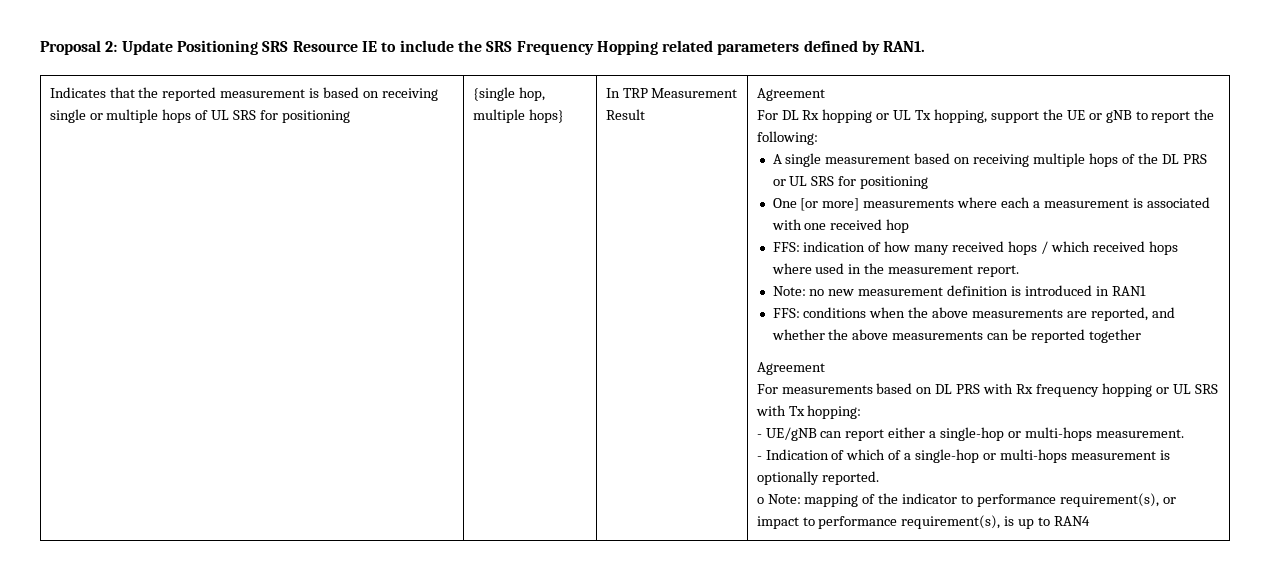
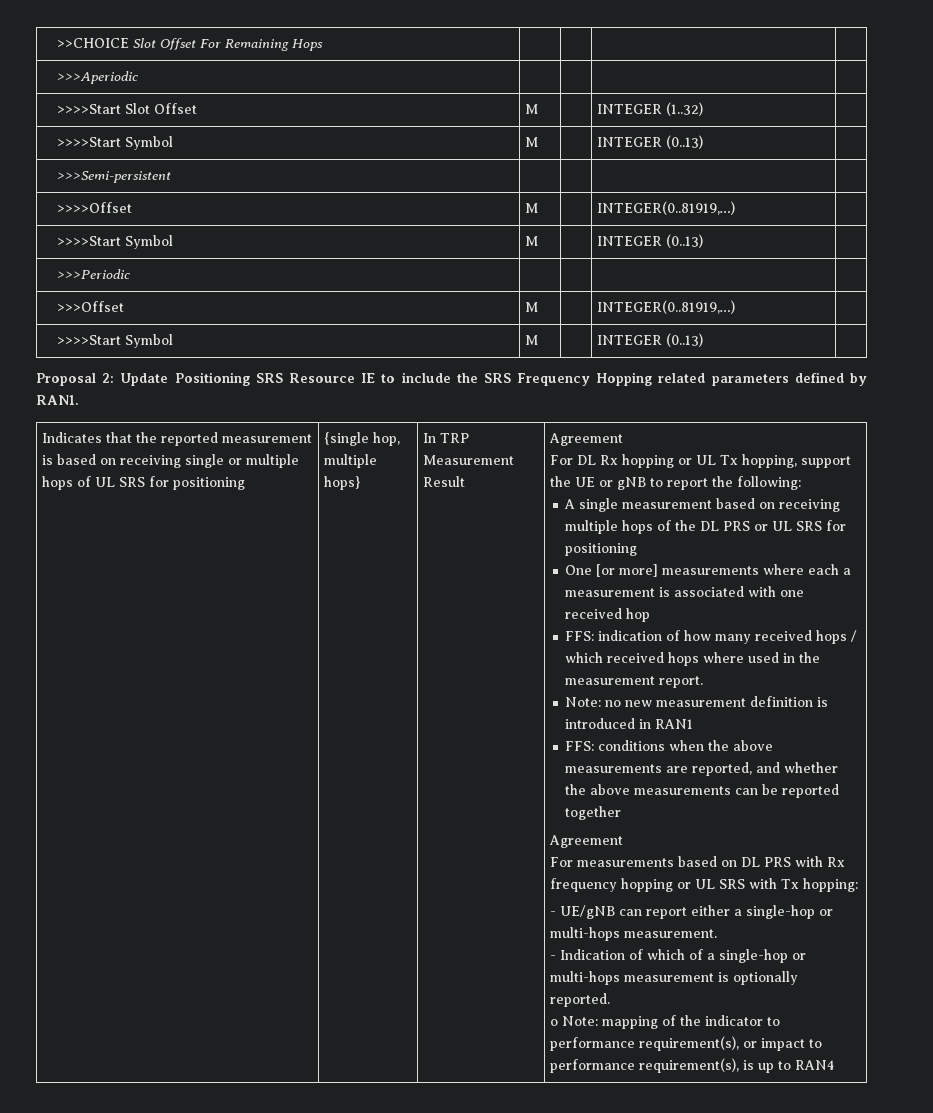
+ >>CHOICE Slot Offset For Remaining Hops | | | |
+ >>>Aperiodic | | | |
+ >>>>Start Slot Offset | M | | INTEGER (1..32) |
+ >>>>Start Symbol | M | | INTEGER (0..13) |
+ >>>Semi-persistent | | | |
+ >>>>Offset | M | | INTEGER(0..81919,…) |
+ >>>>Start Symbol | M | | INTEGER (0..13) |
+ >>>Periodic | | | |
+ >>>Offset | M | | INTEGER(0..81919,…) |
+ >>>>Start Symbol | M | | INTEGER (0..13) |

